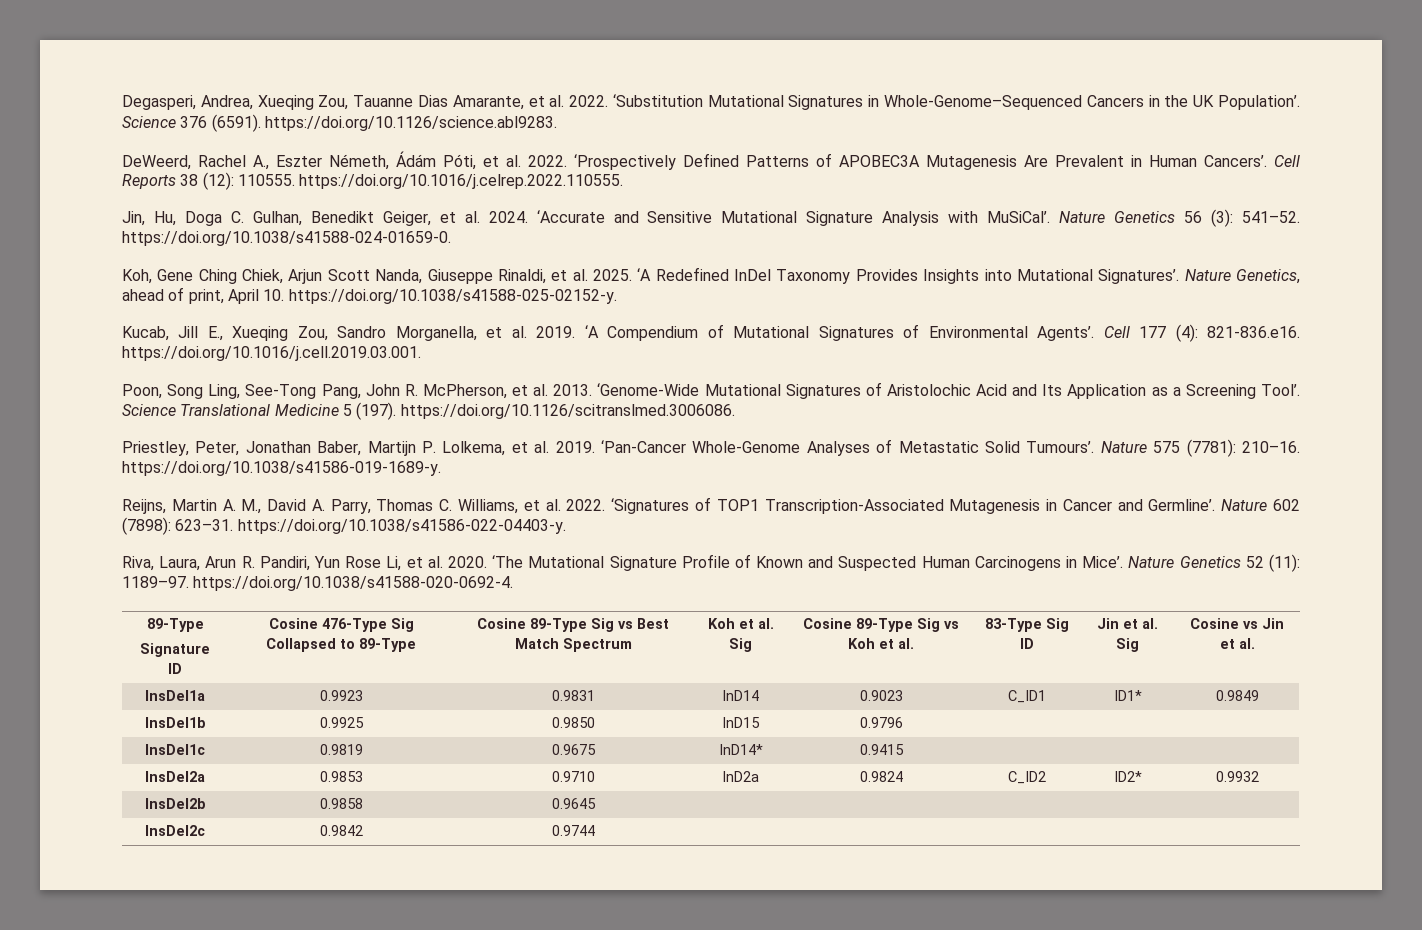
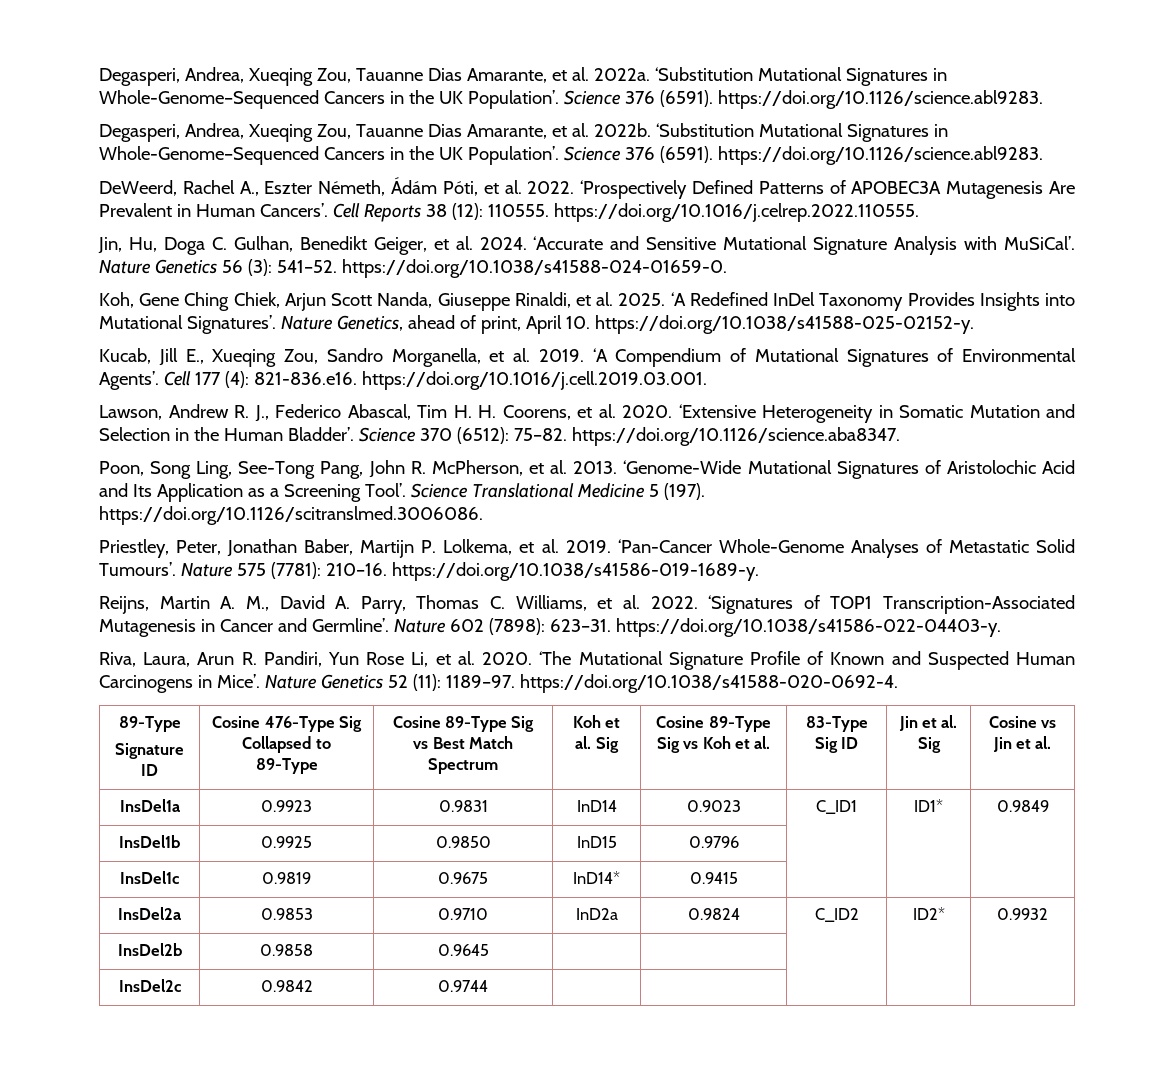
- Degasperi, Andrea, Xueqing Zou, Tauanne Dias Amarante, et al. 2022.
+ Degasperi, Andrea, Xueqing Zou, Tauanne Dias Amarante, et al. 2022a. ‘Substitution Mutational Signatures in Whole-Genome–Sequenced Cancers in the UK Population’. Science 376 (6591). https://doi.org/10.1126/science.abl9283.
+ Degasperi, Andrea, Xueqing Zou, Tauanne Dias Amarante, et al. 2022b.
+ Lawson, Andrew R. J., Federico Abascal, Tim H. H. Coorens, et al. 2020. ‘Extensive Heterogeneity in Somatic Mutation and Selection in the Human Bladder’. Science 370 (6512): 75–82. https://doi.org/10.1126/science.aba8347.

